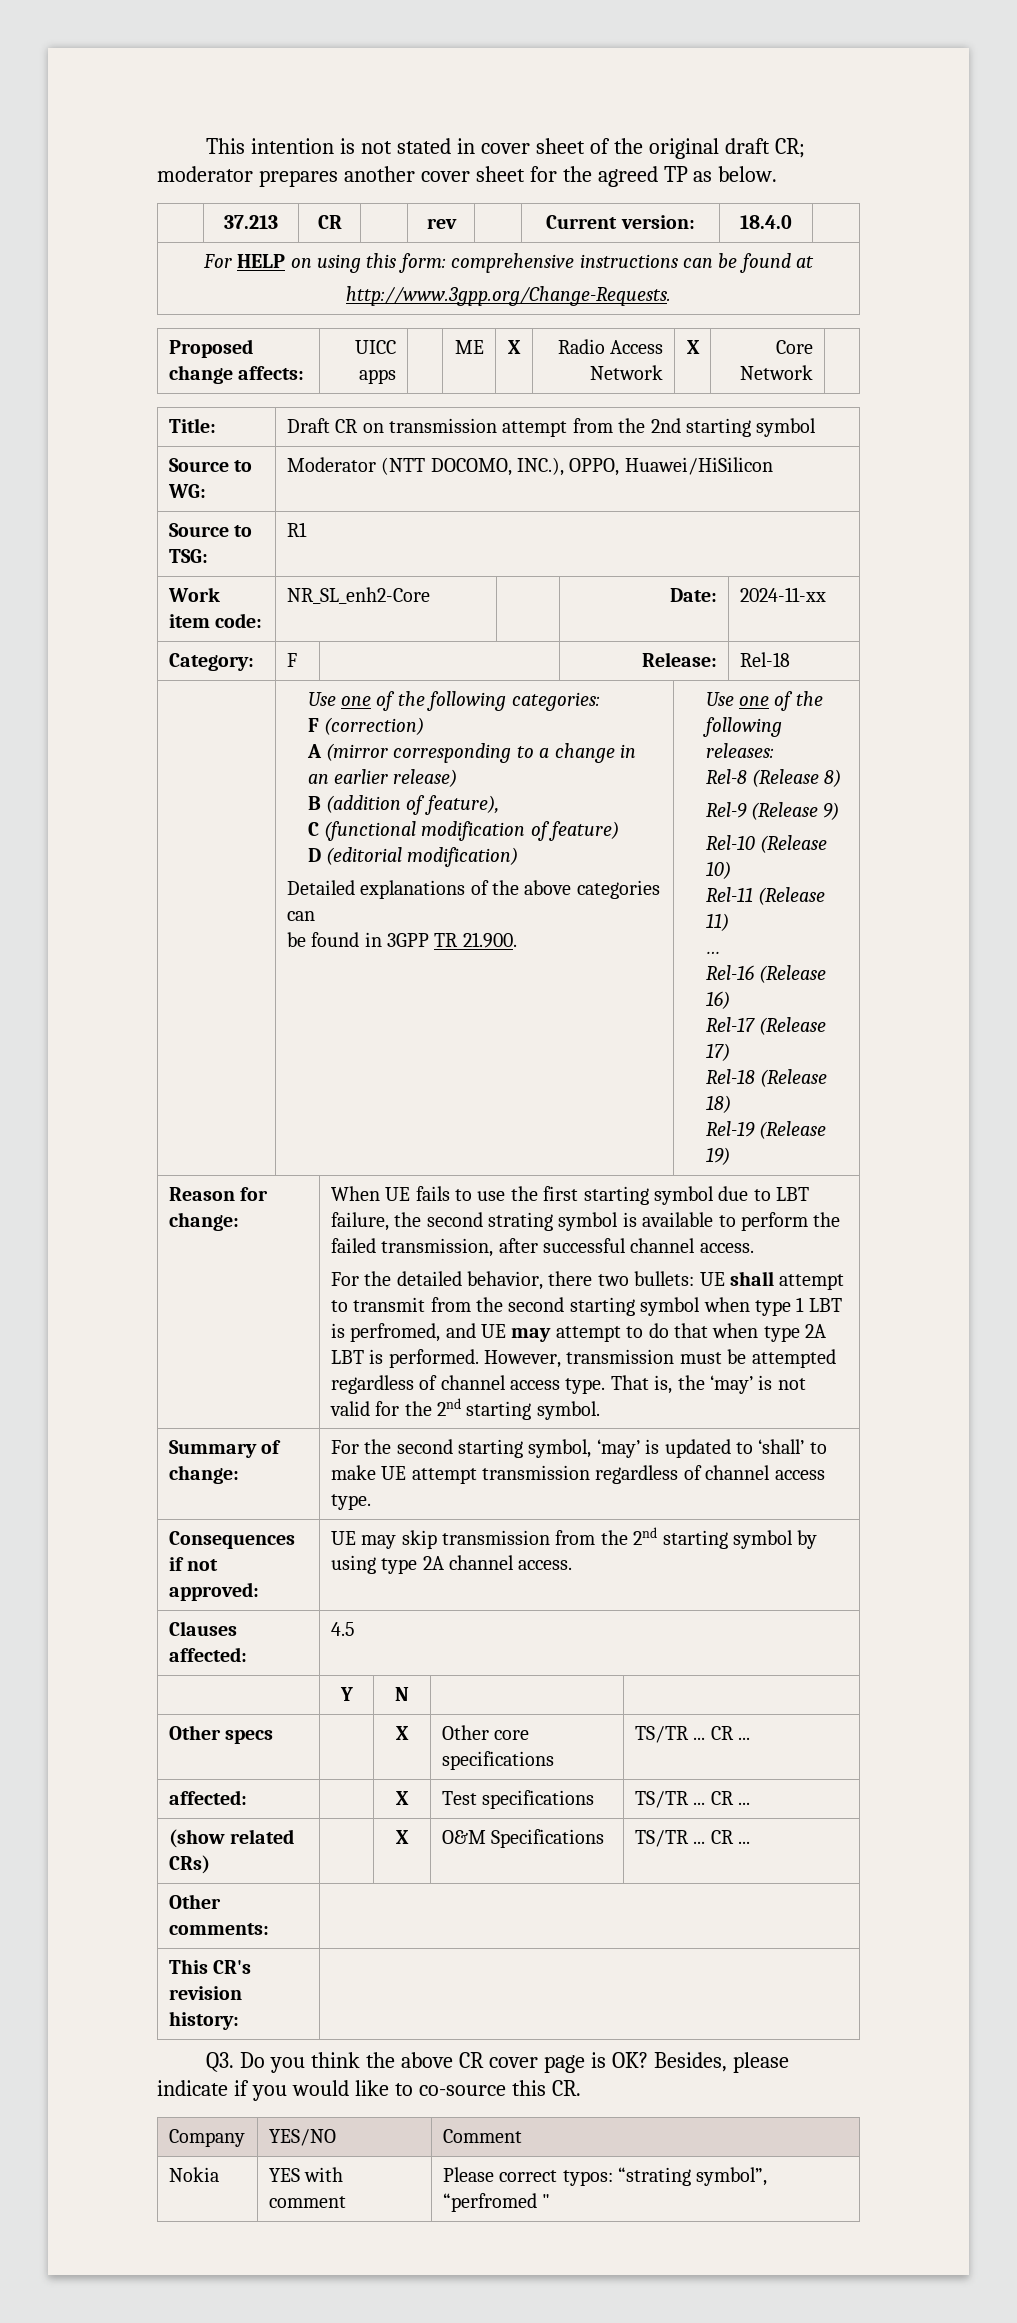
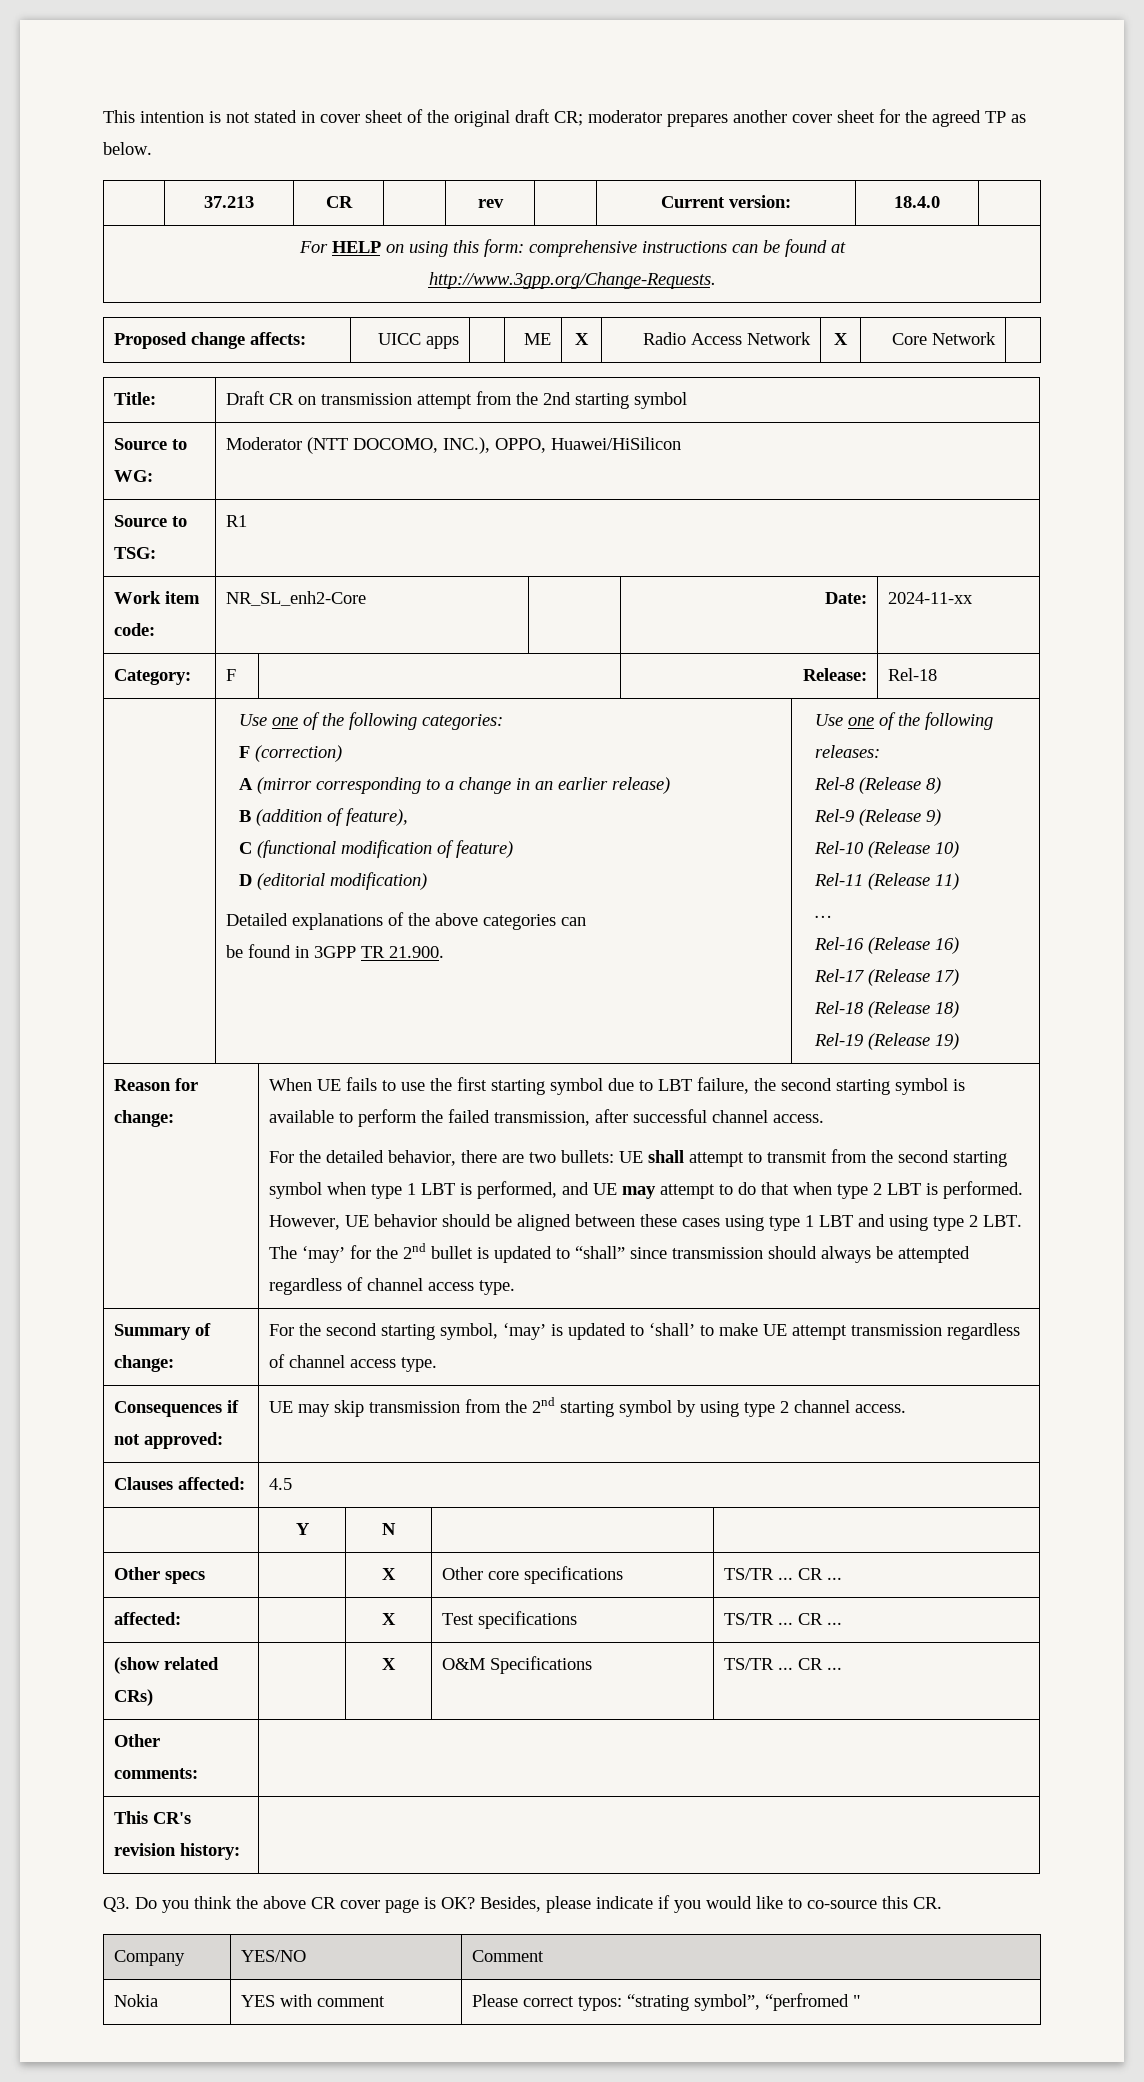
- When UE fails to use the first starting symbol due to LBT failure, the second strating symbol is available to perform the failed transmission, after successful channel access.
+ When UE fails to use the first starting symbol due to LBT failure, the second starting symbol is available to perform the failed transmission, after successful channel access.
- For the detailed behavior, there two bullets: UE shall attempt to transmit from the second starting symbol when type 1 LBT is perfromed, and UE may attempt to do that when type 2A LBT is performed.
+ For the detailed behavior, there are two bullets: UE shall attempt to transmit from the second starting symbol when type 1 LBT is performed, and UE may attempt to do that when type 2 LBT is performed.
- However, transmission must be attempted regardless of channel access type. That is, the ‘may’ is not valid for the 2nd starting symbol.
+ However, UE behavior should be aligned between these cases using type 1 LBT and using type 2 LBT. The ‘may’ for the 2nd bullet is updated to “shall” since transmission should always be attempted regardless of channel access type.
- Consequences if not approved: | UE may skip transmission from the 2nd starting symbol by using type 2A channel access.
+ Consequences if not approved: | UE may skip transmission from the 2nd starting symbol by using type 2 channel access.

